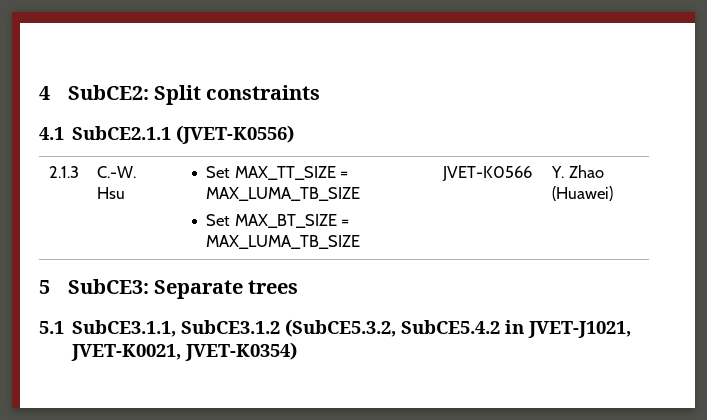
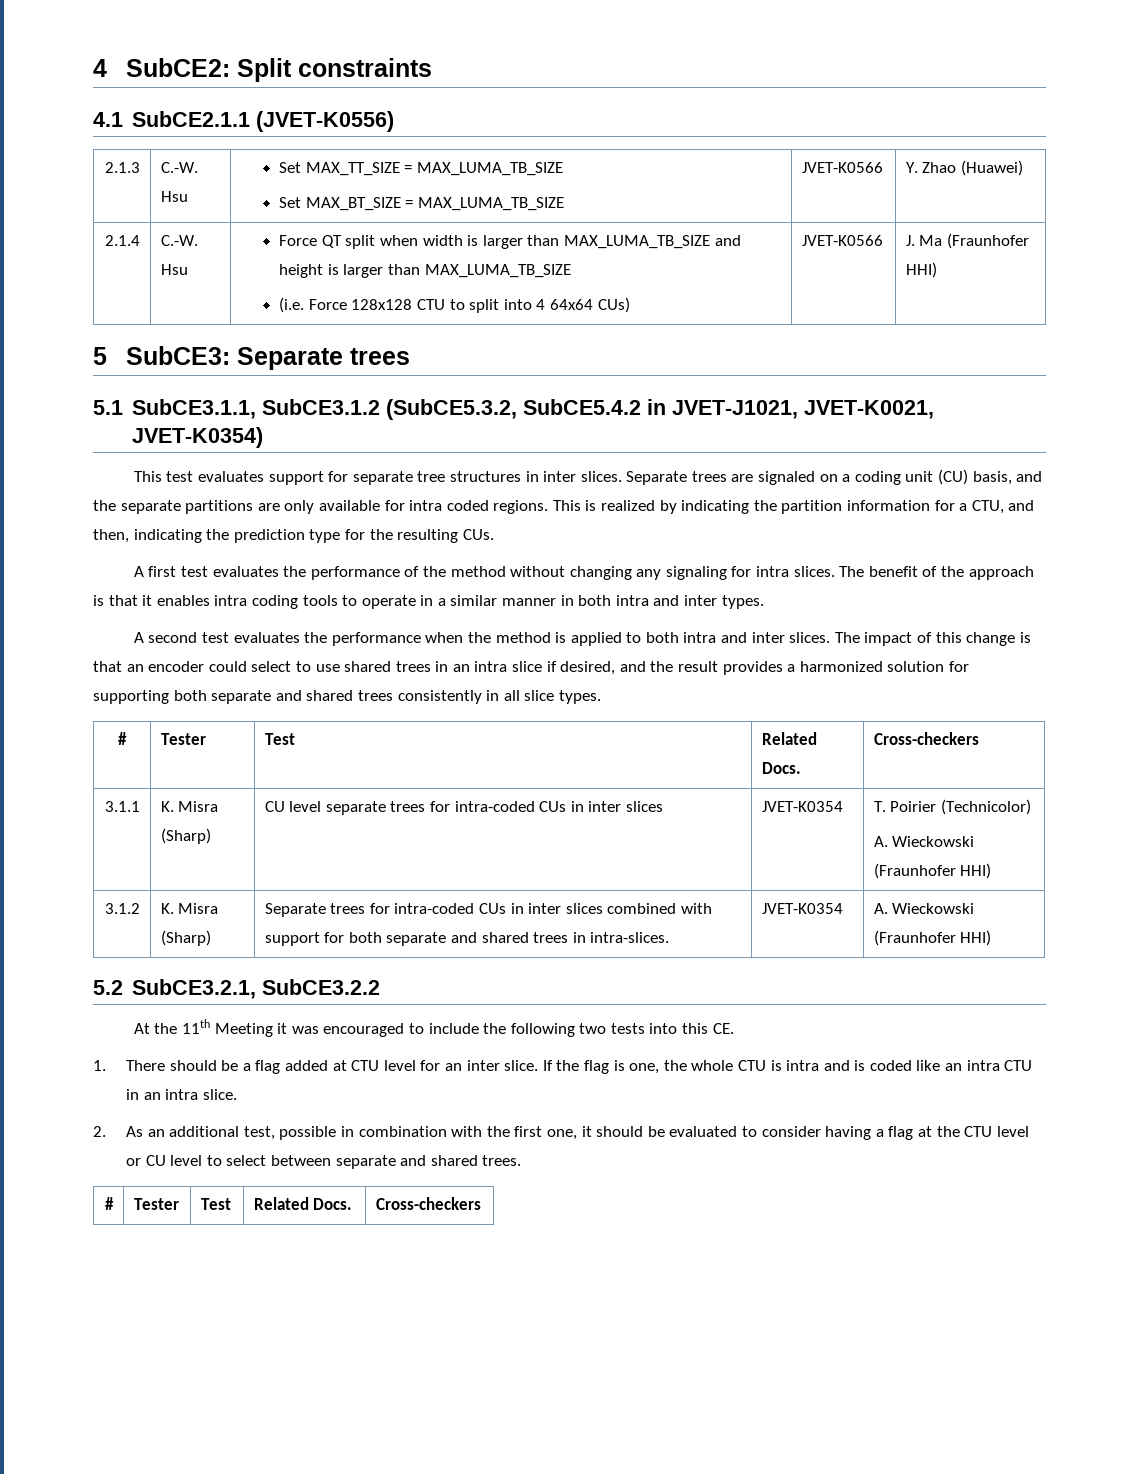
+ 2.1.4 | C.-W. Hsu | Force QT split when width is larger than MAX_LUMA_TB_SIZE and height is larger than MAX_LUMA_TB_SIZE
+ (i.e. Force 128x128 CTU to split into 4 64x64 CUs) | JVET-K0566 | J. Ma (Fraunhofer HHI)
+ This test evaluates support for separate tree structures in inter slices. Separate trees are signaled on a coding unit (CU) basis, and the separate partitions are only available for intra coded regions. This is realized by indicating the partition information for a CTU, and then, indicating the prediction type for the resulting CUs.
+ A first test evaluates the performance of the method without changing any signaling for intra slices. The benefit of the approach is that it enables intra coding tools to operate in a similar manner in both intra and inter types.
+ A second test evaluates the performance when the method is applied to both intra and inter slices. The impact of this change is that an encoder could select to use shared trees in an intra slice if desired, and the result provides a harmonized solution for supporting both separate and shared trees consistently in all slice types.
+ # | Tester | Test | Related Docs. | Cross-checkers
+ 3.1.1 | K. Misra (Sharp) | CU level separate trees for intra-coded CUs in inter slices | JVET-K0354 | T. Poirier (Technicolor)
+ A. Wieckowski (Fraunhofer HHI)
+ 3.1.2 | K. Misra (Sharp) | Separate trees for intra-coded CUs in inter slices combined with support for both separate and shared trees in intra-slices. | JVET-K0354 | A. Wieckowski (Fraunhofer HHI)
+ 5.2 SubCE3.2.1, SubCE3.2.2
+ At the 11th Meeting it was encouraged to include the following two tests into this CE.
+ 1. There should be a flag added at CTU level for an inter slice. If the flag is one, the whole CTU is intra and is coded like an intra CTU in an intra slice.
+ 2. As an additional test, possible in combination with the first one, it should be evaluated to consider having a flag at the CTU level or CU level to select between separate and shared trees.
+ # | Tester | Test | Related Docs. | Cross-checkers

